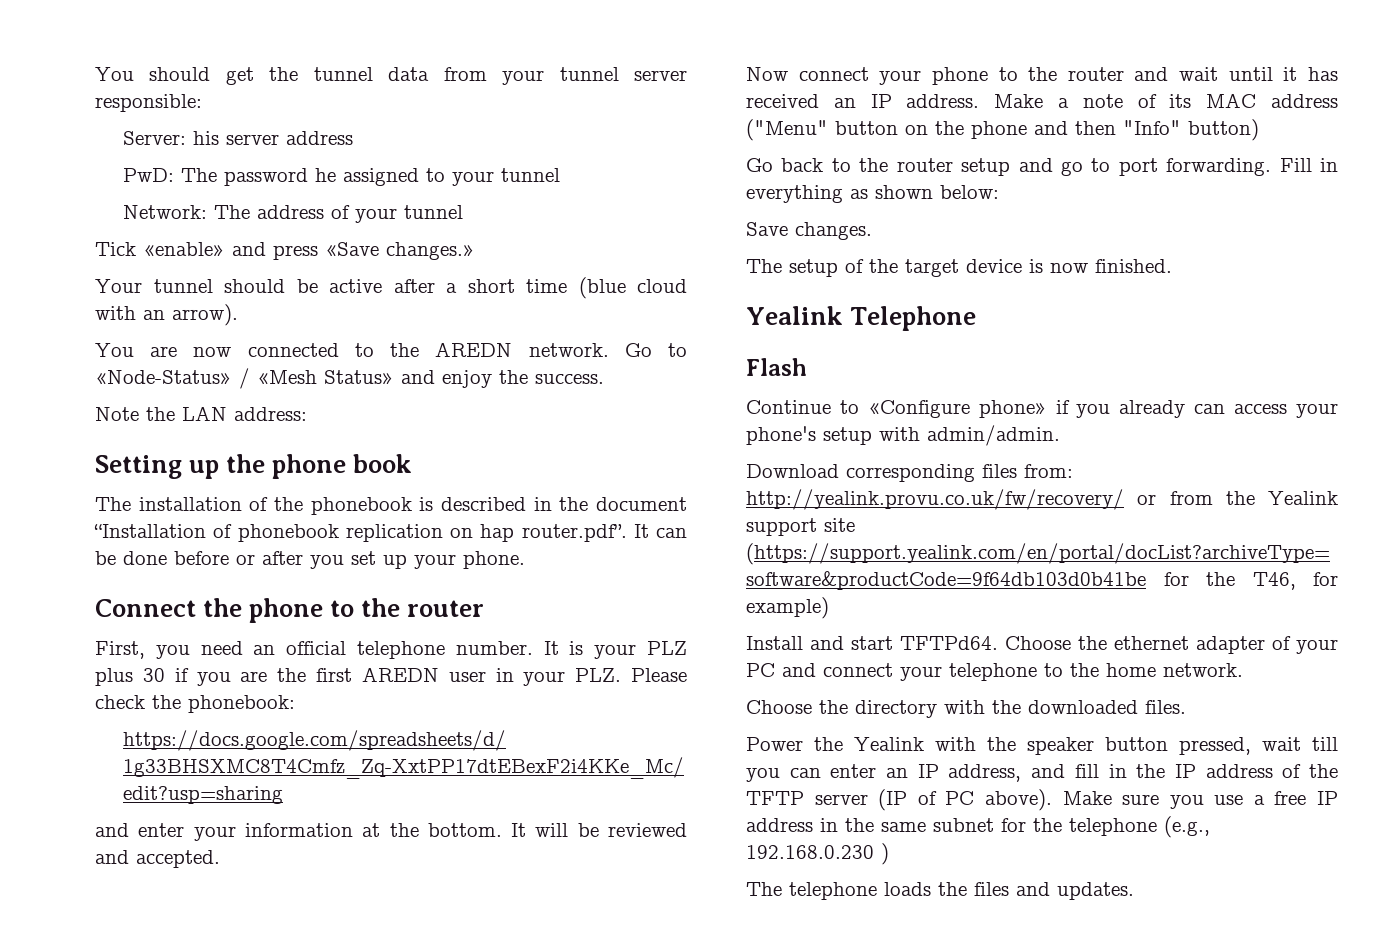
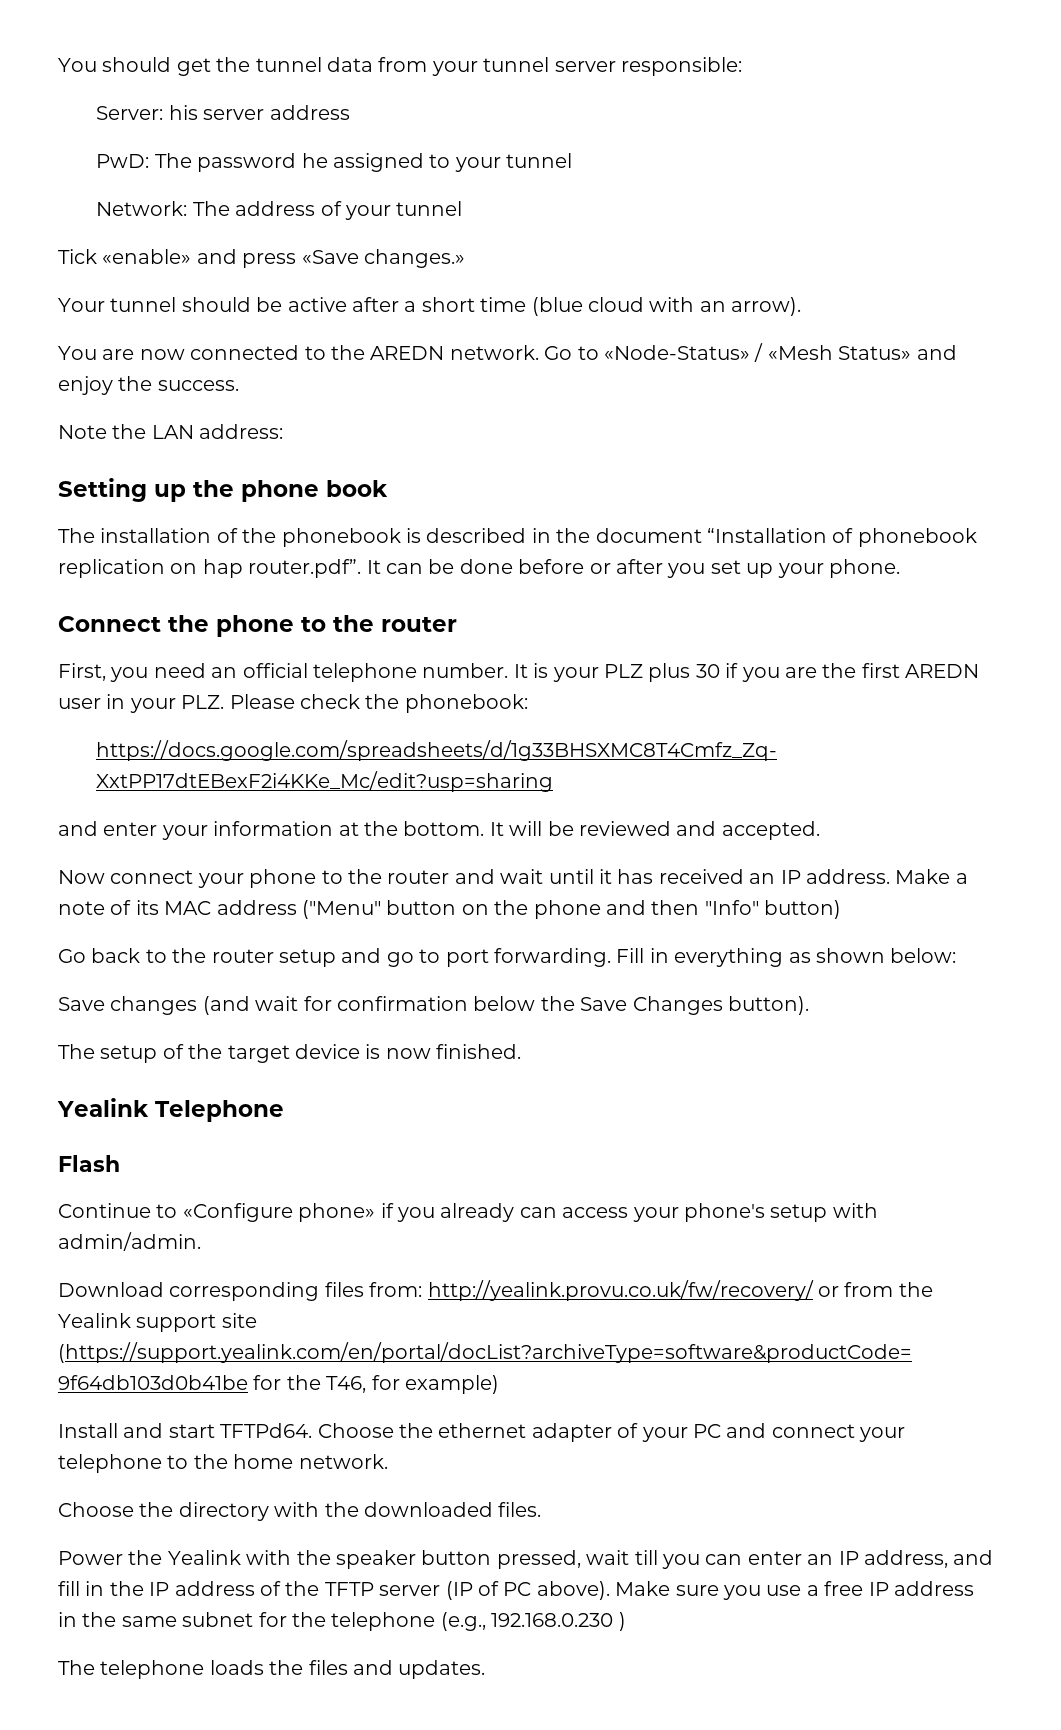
- Save changes.
+ Save changes (and wait for confirmation below the Save Changes button).

